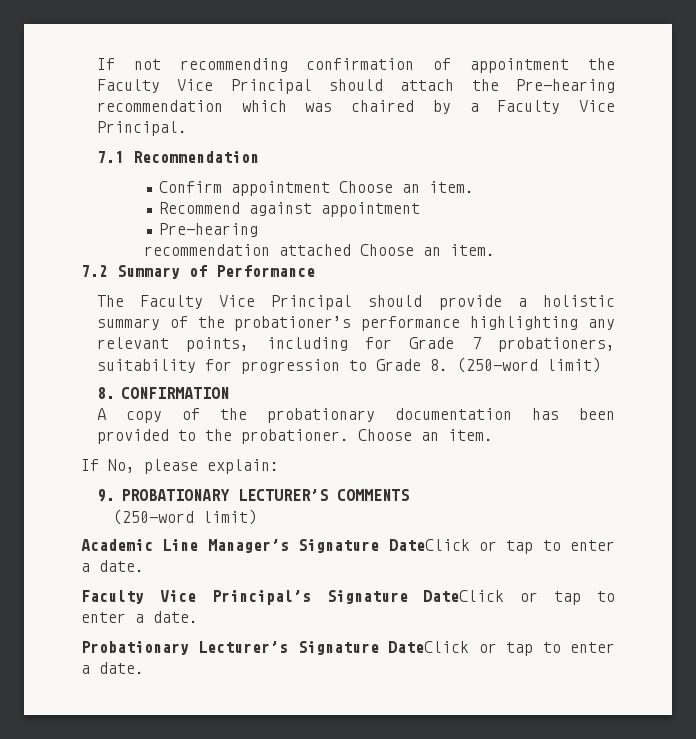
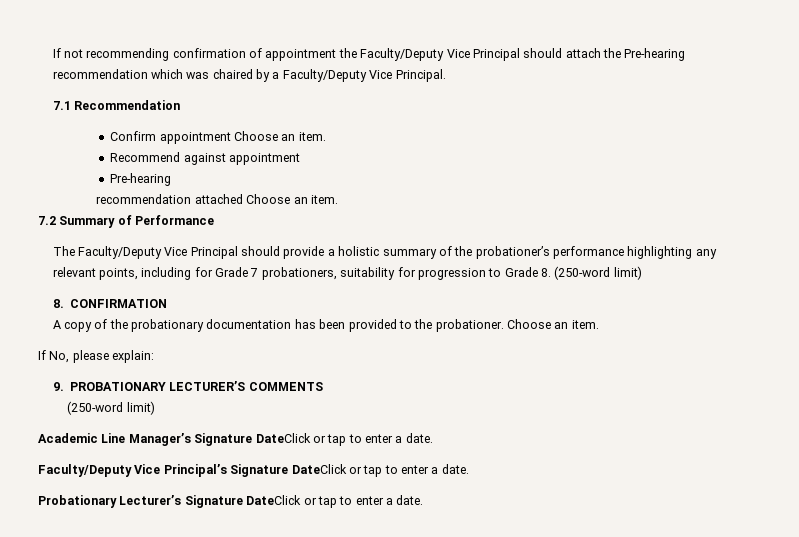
- If not recommending confirmation of appointment the Faculty Vice Principal should attach the Pre-hearing recommendation which was chaired by a Faculty Vice Principal.
+ If not recommending confirmation of appointment the Faculty/Deputy Vice Principal should attach the Pre-hearing recommendation which was chaired by a Faculty/Deputy Vice Principal.
- The Faculty Vice Principal should provide a holistic summary of the probationer’s performance highlighting any relevant points, including for Grade 7 probationers, suitability for progression to Grade 8. (250-word limit)
+ The Faculty/Deputy Vice Principal should provide a holistic summary of the probationer’s performance highlighting any relevant points, including for Grade 7 probationers, suitability for progression to Grade 8. (250-word limit)
- Faculty Vice Principal’s Signature DateClick or tap to enter a date.
+ Faculty/Deputy Vice Principal’s Signature DateClick or tap to enter a date.

